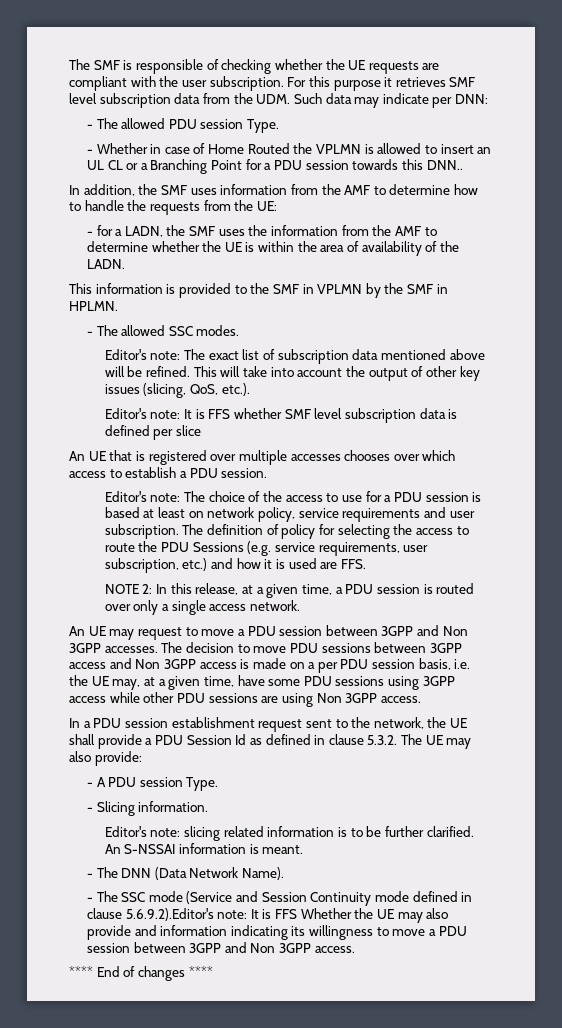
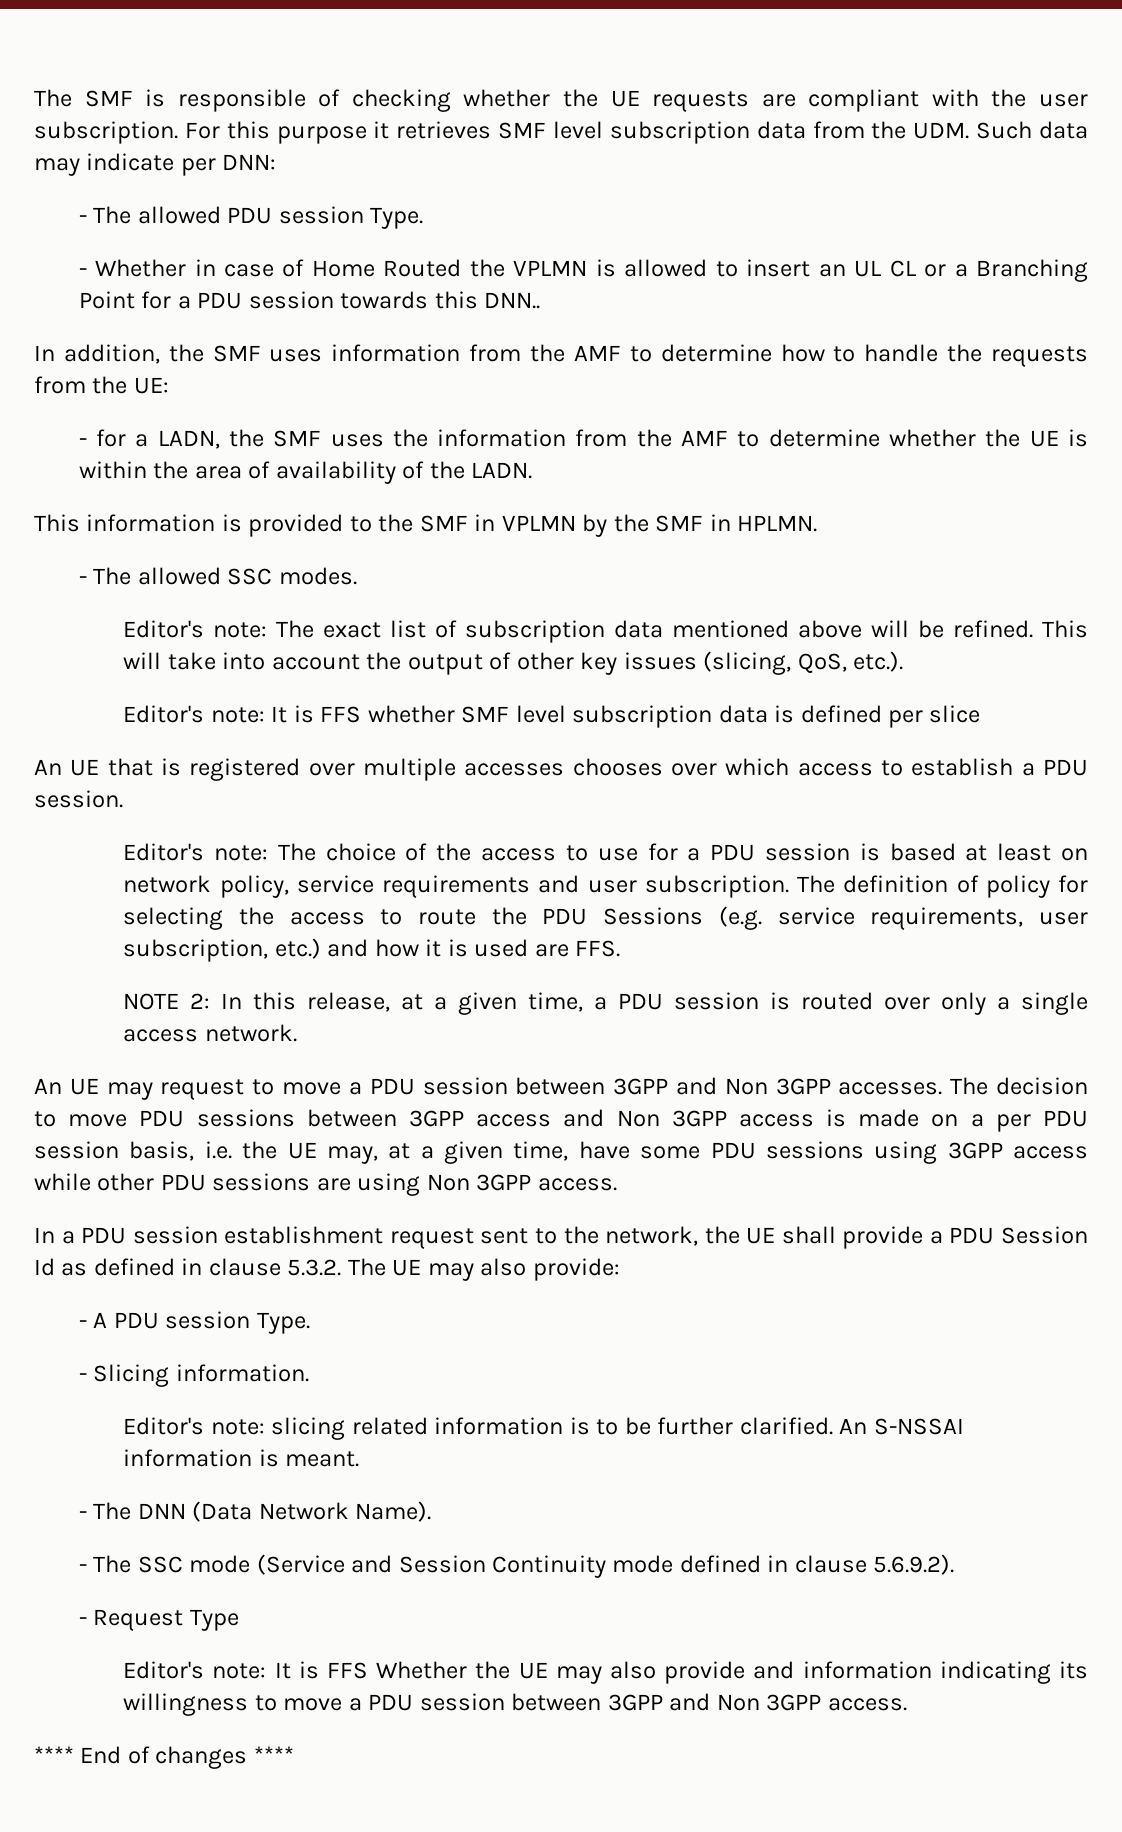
- - The SSC mode (Service and Session Continuity mode defined in clause 5.6.9.2).Editor's note: It is FFS Whether the UE may also provide and information indicating its willingness to move a PDU session between 3GPP and Non 3GPP access.
+ - The SSC mode (Service and Session Continuity mode defined in clause 5.6.9.2).
+ - Request Type
+ Editor's note: It is FFS Whether the UE may also provide and information indicating its willingness to move a PDU session between 3GPP and Non 3GPP access.

